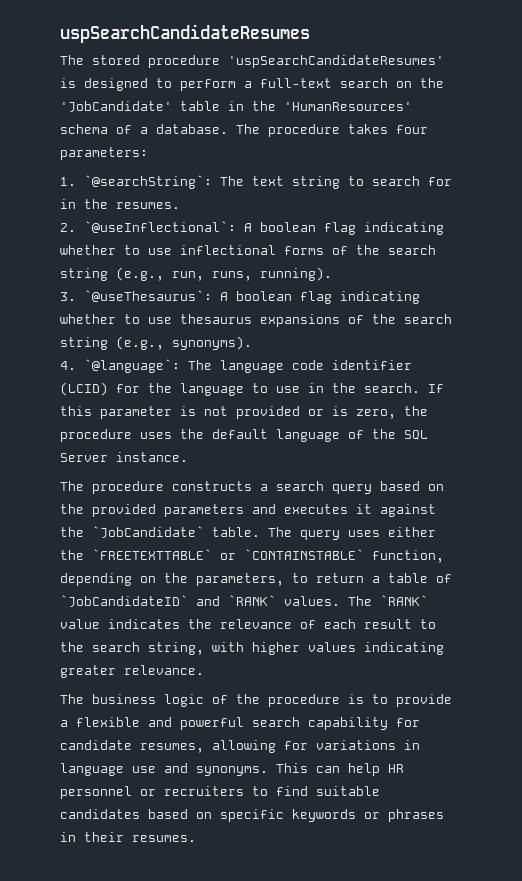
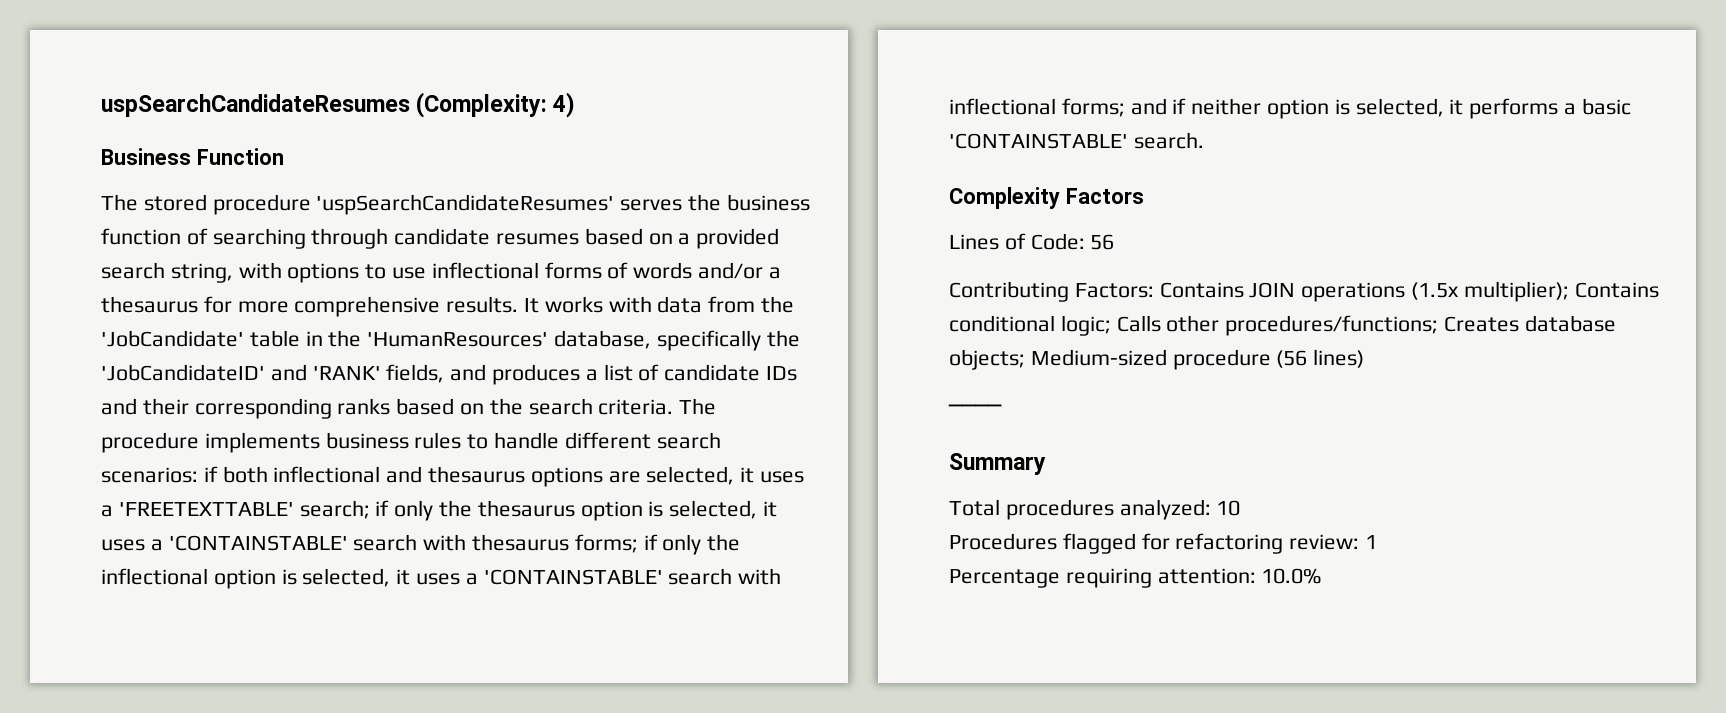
- uspSearchCandidateResumes
+ uspSearchCandidateResumes (Complexity: 4)
+ Business Function
- The stored procedure 'uspSearchCandidateResumes' is designed to perform a full-text search on the 'JobCandidate' table in the 'HumanResources' schema of a database. The procedure takes four parameters:
- 1. `@searchString`: The text string to search for in the resumes.
- 2. `@useInflectional`: A boolean flag indicating whether to use inflectional forms of the search string (e.g., run, runs, running).
- 3. `@useThesaurus`: A boolean flag indicating whether to use thesaurus expansions of the search string (e.g., synonyms).
- 4. `@language`: The language code identifier (LCID) for the language to use in the search. If this parameter is not provided or is zero, the procedure uses the default language of the SQL Server instance.
- The procedure constructs a search query based on the provided parameters and executes it against the `JobCandidate` table. The query uses either the `FREETEXTTABLE` or `CONTAINSTABLE` function, depending on the parameters, to return a table of `JobCandidateID` and `RANK` values. The `RANK` value indicates the relevance of each result to the search string, with higher values indicating greater relevance.
- The business logic of the procedure is to provide a flexible and powerful search capability for candidate resumes, allowing for variations in language use and synonyms. This can help HR personnel or recruiters to find suitable candidates based on specific keywords or phrases in their resumes.
+ The stored procedure 'uspSearchCandidateResumes' serves the business function of searching through candidate resumes based on a provided search string, with options to use inflectional forms of words and/or a thesaurus for more comprehensive results. It works with data from the 'JobCandidate' table in the 'HumanResources' database, specifically the 'JobCandidateID' and 'RANK' fields, and produces a list of candidate IDs and their corresponding ranks based on the search criteria. The procedure implements business rules to handle different search scenarios: if both inflectional and thesaurus options are selected, it uses a 'FREETEXTTABLE' search; if only the thesaurus option is selected, it uses a 'CONTAINSTABLE' search with thesaurus forms; if only the inflectional option is selected, it uses a 'CONTAINSTABLE' search with inflectional forms; and if neither option is selected, it performs a basic 'CONTAINSTABLE' search.
+ Complexity Factors
+ Lines of Code: 56
+ Contributing Factors: Contains JOIN operations (1.5x multiplier); Contains conditional logic; Calls other procedures/functions; Creates database objects; Medium-sized procedure (56 lines)
+ ────
+ Summary
+ Total procedures analyzed: 10
+ Procedures flagged for refactoring review: 1
+ Percentage requiring attention: 10.0%

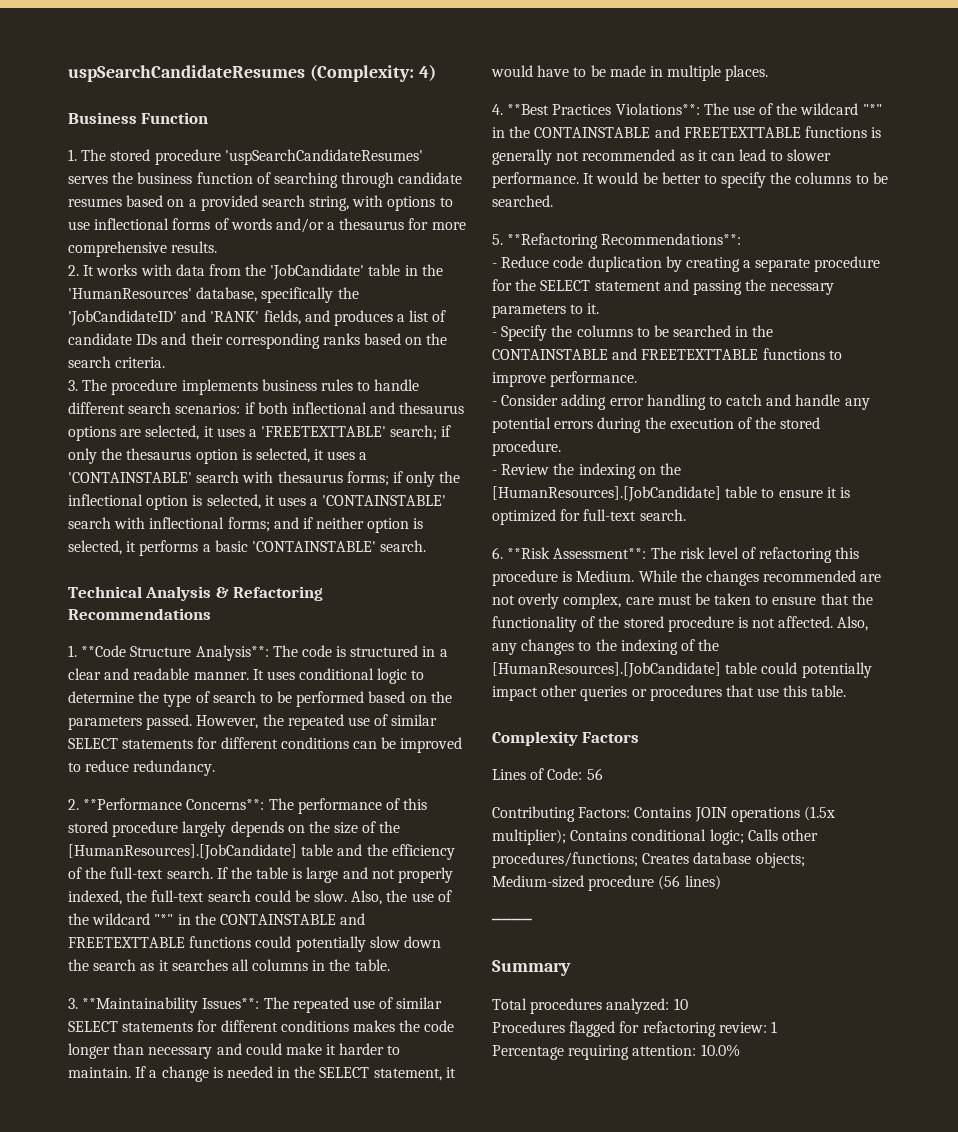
- The stored procedure 'uspSearchCandidateResumes' serves the business function of searching through candidate resumes based on a provided search string, with options to use inflectional forms of words and/or a thesaurus for more comprehensive results. It works with data from the 'JobCandidate' table in the 'HumanResources' database, specifically the 'JobCandidateID' and 'RANK' fields, and produces a list of candidate IDs and their corresponding ranks based on the search criteria. The procedure implements business rules to handle different search scenarios:
+ 1. The stored procedure 'uspSearchCandidateResumes' serves the business function of searching through candidate resumes based on a provided search string, with options to use inflectional forms of words and/or a thesaurus for more comprehensive results.
+ 2. It works with data from the 'JobCandidate' table in the 'HumanResources' database, specifically the 'JobCandidateID' and 'RANK' fields, and produces a list of candidate IDs and their corresponding ranks based on the search criteria.
+ 3. The procedure implements business rules to handle different search scenarios:
+ Technical Analysis & Refactoring Recommendations
+ 1. **Code Structure Analysis**: The code is structured in a clear and readable manner. It uses conditional logic to determine the type of search to be performed based on the parameters passed. However, the repeated use of similar SELECT statements for different conditions can be improved to reduce redundancy.
+ 2. **Performance Concerns**: The performance of this stored procedure largely depends on the size of the [HumanResources].[JobCandidate] table and the efficiency of the full-text search. If the table is large and not properly indexed, the full-text search could be slow. Also, the use of the wildcard "*" in the CONTAINSTABLE and FREETEXTTABLE functions could potentially slow down the search as it searches all columns in the table.
+ 3. **Maintainability Issues**: The repeated use of similar SELECT statements for different conditions makes the code longer than necessary and could make it harder to maintain. If a change is needed in the SELECT statement, it would have to be made in multiple places.
+ 4. **Best Practices Violations**: The use of the wildcard "*" in the CONTAINSTABLE and FREETEXTTABLE functions is generally not recommended as it can lead to slower performance. It would be better to specify the columns to be searched.
+ 5. **Refactoring Recommendations**:
+ - Reduce code duplication by creating a separate procedure for the SELECT statement and passing the necessary parameters to it.
+ - Specify the columns to be searched in the CONTAINSTABLE and FREETEXTTABLE functions to improve performance.
+ - Consider adding error handling to catch and handle any potential errors during the execution of the stored procedure.
+ - Review the indexing on the [HumanResources].[JobCandidate] table to ensure it is optimized for full-text search.
+ 6. **Risk Assessment**: The risk level of refactoring this procedure is Medium. While the changes recommended are not overly complex, care must be taken to ensure that the functionality of the stored procedure is not affected. Also, any changes to the indexing of the [HumanResources].[JobCandidate] table could potentially impact other queries or procedures that use this table.

